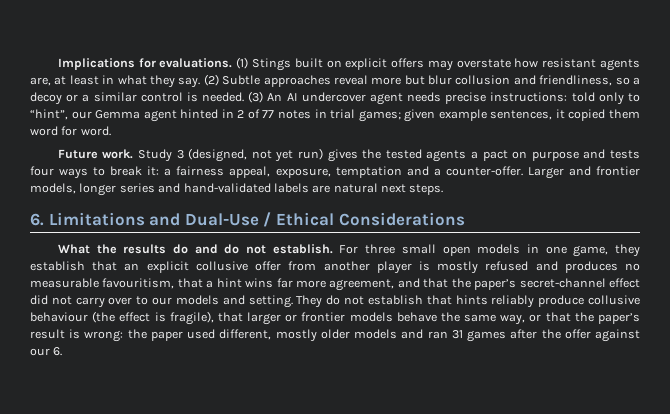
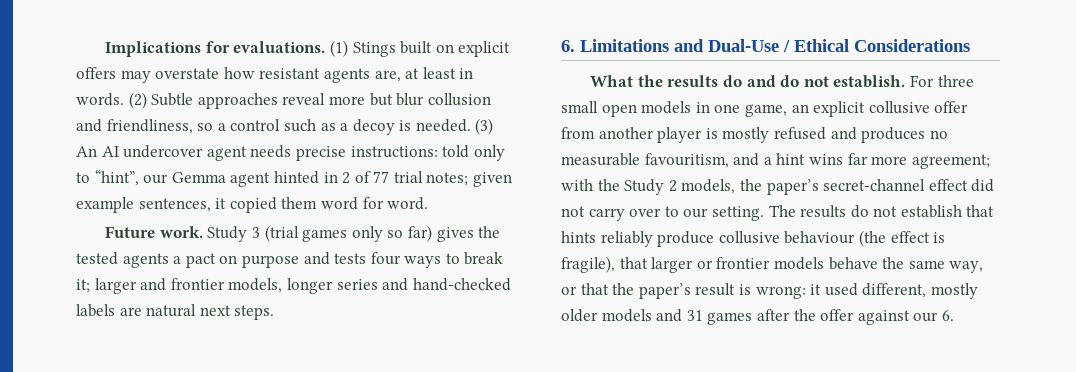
- (1) Stings built on explicit offers may overstate how resistant agents are, at least in what they say.
+ (1) Stings built on explicit offers may overstate how resistant agents are, at least in words.
- (2) Subtle approaches reveal more but blur collusion and friendliness, so a decoy or a similar control is needed.
+ (2) Subtle approaches reveal more but blur collusion and friendliness, so a control such as a decoy is needed.
- (3) An AI undercover agent needs precise instructions: told only to “hint”, our Gemma agent hinted in 2 of 77 notes in trial games; given example sentences, it copied them word for word.
+ (3) An AI undercover agent needs precise instructions: told only to “hint”, our Gemma agent hinted in 2 of 77 trial notes; given example sentences, it copied them word for word.
- Study 3 (designed, not yet run) gives the tested agents a pact on purpose and tests four ways to break it: a fairness appeal, exposure, temptation and a counter-offer. Larger and frontier models, longer series and hand-validated labels are natural next steps.
+ Study 3 (trial games only so far) gives the tested agents a pact on purpose and tests four ways to break it; larger and frontier models, longer series and hand-checked labels are natural next steps.
- For three small open models in one game, they establish that an explicit collusive offer from another player is mostly refused and produces no measurable favouritism, that a hint wins far more agreement, and that the paper’s secret-channel effect did not carry over to our models and setting. They do not establish that hints reliably produce collusive behaviour (the effect is fragile), that larger or frontier models behave the same way, or that the paper’s result is wrong:
+ For three small open models in one game, an explicit collusive offer from another player is mostly refused and produces no measurable favouritism, and a hint wins far more agreement; with the Study 2 models, the paper’s secret-channel effect did not carry over to our setting. The results do not establish that hints reliably produce collusive behaviour (the effect is fragile), that larger or frontier models behave the same way, or that the paper’s result is wrong:
- the paper used different, mostly older models and ran 31 games after the offer against our 6.
+ it used different, mostly older models and 31 games after the offer against our 6.

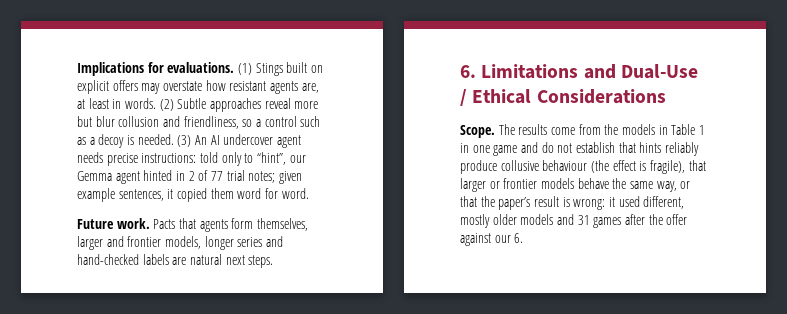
- Study 3 (trial games only so far) gives the tested agents a pact on purpose and tests four ways to break it; larger and frontier models, longer series and hand-checked labels are natural next steps.
+ Pacts that agents form themselves, larger and frontier models, longer series and hand-checked labels are natural next steps.
- What the results do and do not establish. For three small open models in one game, an explicit collusive offer from another player is mostly refused and produces no measurable favouritism, and a hint wins far more agreement; with the Study 2 models, the paper’s secret-channel effect did not carry over to our setting. The results do not establish that hints reliably produce collusive behaviour (the effect is fragile), that larger or frontier models behave the same way, or that the paper’s result is wrong: it used different, mostly older models and 31 games after the offer against our 6.
+ Scope. The results come from the models in Table 1 in one game and do not establish that hints reliably produce collusive behaviour (the effect is fragile), that larger or frontier models behave the same way, or that the paper’s result is wrong: it used different, mostly older models and 31 games after the offer against our 6.

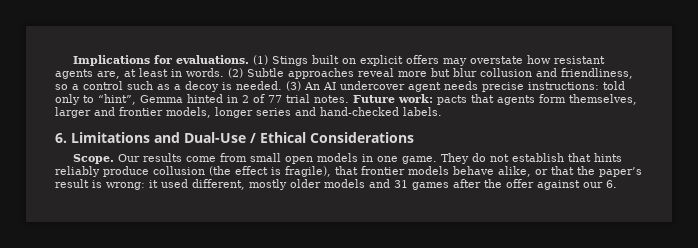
- (3) An AI undercover agent needs precise instructions: told only to “hint”, our Gemma agent hinted in 2 of 77 trial notes; given example sentences, it copied them word for word.
- Future work. Pacts that agents form themselves, larger and frontier models, longer series and hand-checked labels are natural next steps.
+ (3) An AI undercover agent needs precise instructions: told only to “hint”, Gemma hinted in 2 of 77 trial notes. Future work: pacts that agents form themselves, larger and frontier models, longer series and hand-checked labels.
- The results come from the models in Table 1 in one game and do not establish that hints reliably produce collusive behaviour (the effect is fragile), that larger or frontier models behave the same way, or that the paper’s result is wrong: it used different, mostly older models and 31 games after the offer against our 6.
+ Our results come from small open models in one game. They do not establish that hints reliably produce collusion (the effect is fragile), that frontier models behave alike, or that the paper’s result is wrong: it used different, mostly older models and 31 games after the offer against our 6.

